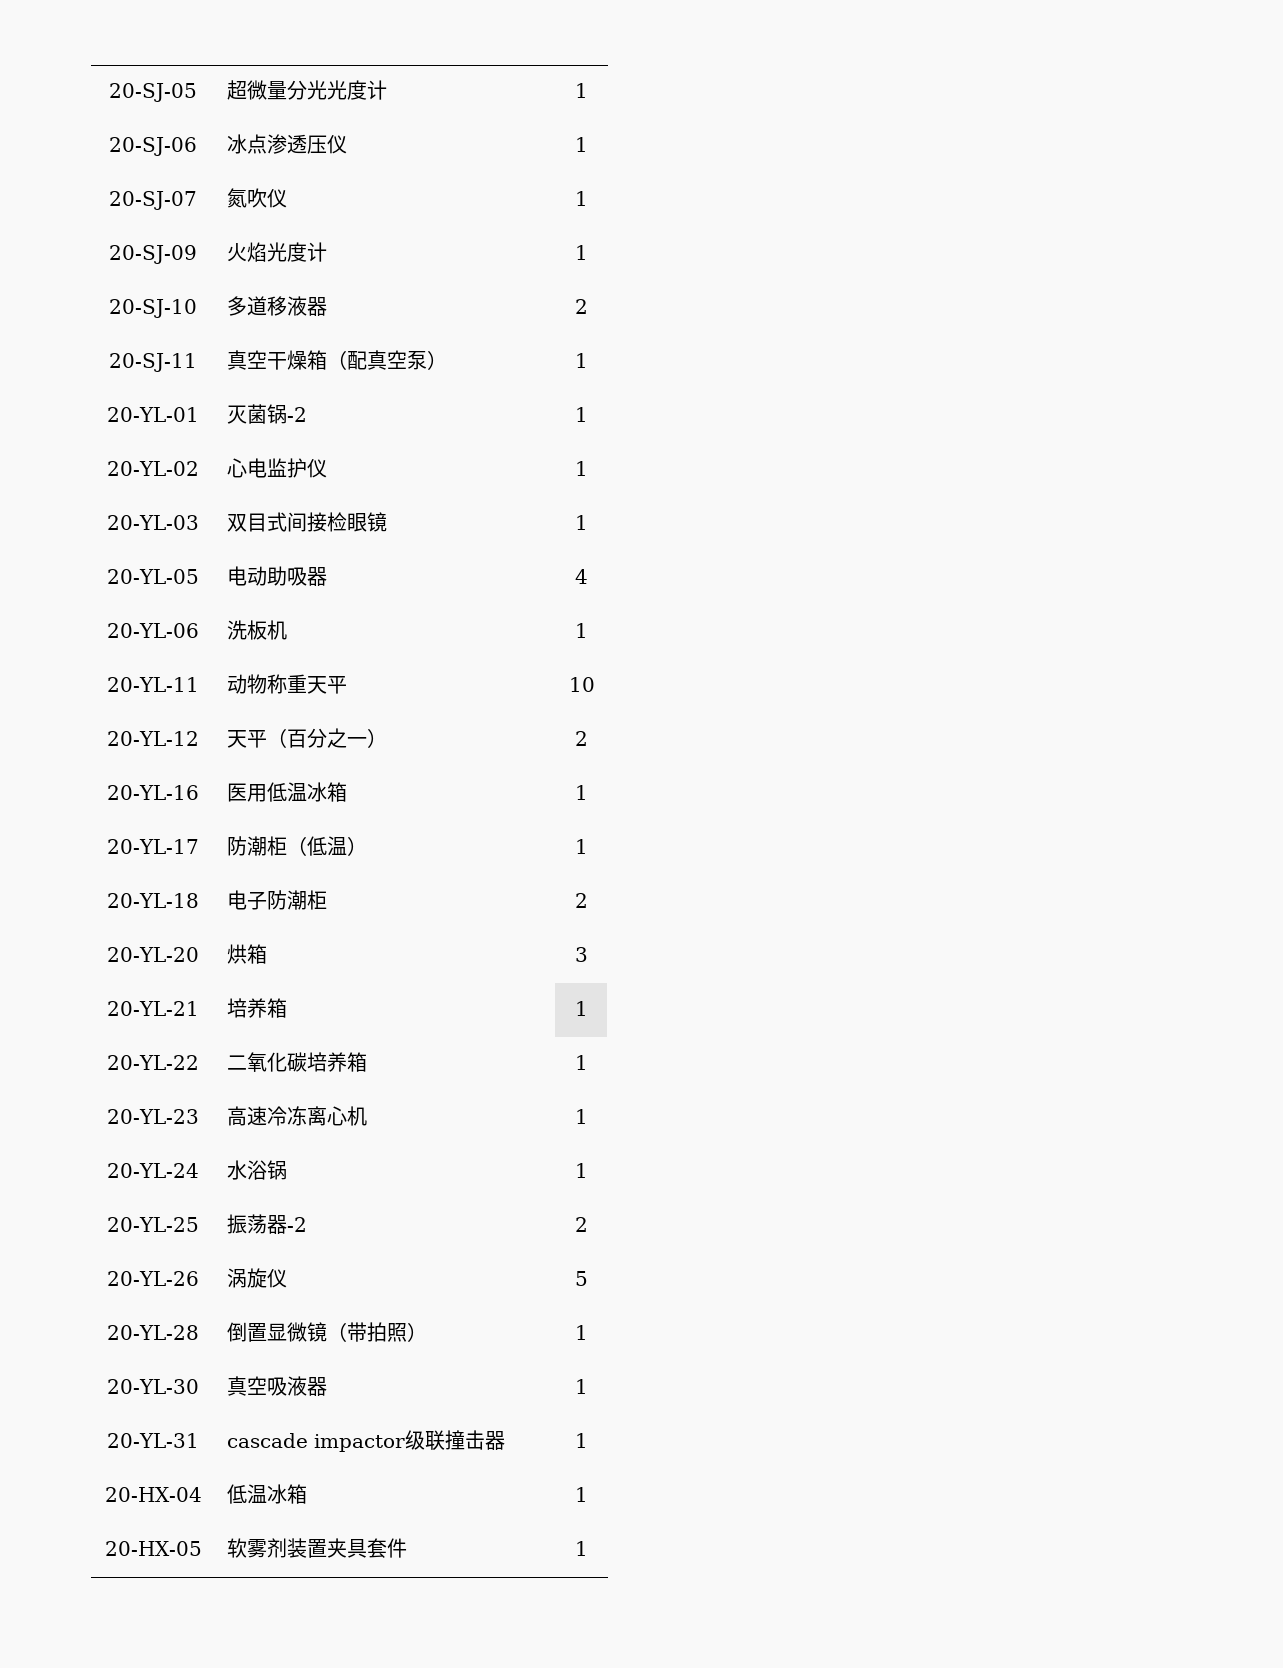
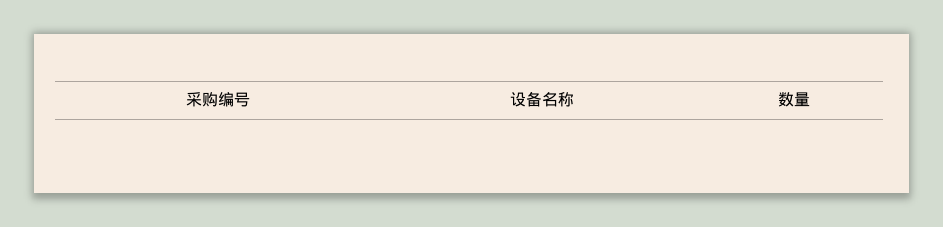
- 20-SJ-05 | 超微量分光光度计 | 1
- 20-SJ-06 | 冰点渗透压仪 | 1
- 20-SJ-07 | 氮吹仪 | 1
- 20-SJ-09 | 火焰光度计 | 1
- 20-SJ-10 | 多道移液器 | 2
- 20-SJ-11 | 真空干燥箱（配真空泵） | 1
- 20-YL-01 | 灭菌锅-2 | 1
- 20-YL-02 | 心电监护仪 | 1
- 20-YL-03 | 双目式间接检眼镜 | 1
- 20-YL-05 | 电动助吸器 | 4
- 20-YL-06 | 洗板机 | 1
- 20-YL-11 | 动物称重天平 | 10
- 20-YL-12 | 天平（百分之一） | 2
- 20-YL-16 | 医用低温冰箱 | 1
- 20-YL-17 | 防潮柜（低温） | 1
- 20-YL-18 | 电子防潮柜 | 2
- 20-YL-20 | 烘箱 | 3
- 20-YL-21 | 培养箱 | 1
- 20-YL-22 | 二氧化碳培养箱 | 1
- 20-YL-23 | 高速冷冻离心机 | 1
- 20-YL-24 | 水浴锅 | 1
- 20-YL-25 | 振荡器-2 | 2
- 20-YL-26 | 涡旋仪 | 5
- 20-YL-28 | 倒置显微镜（带拍照） | 1
- 20-YL-30 | 真空吸液器 | 1
- 20-YL-31 | cascade impactor级联撞击器 | 1
- 20-HX-04 | 低温冰箱 | 1
- 20-HX-05 | 软雾剂装置夹具套件 | 1
+ 采购编号 | 设备名称 | 数量

